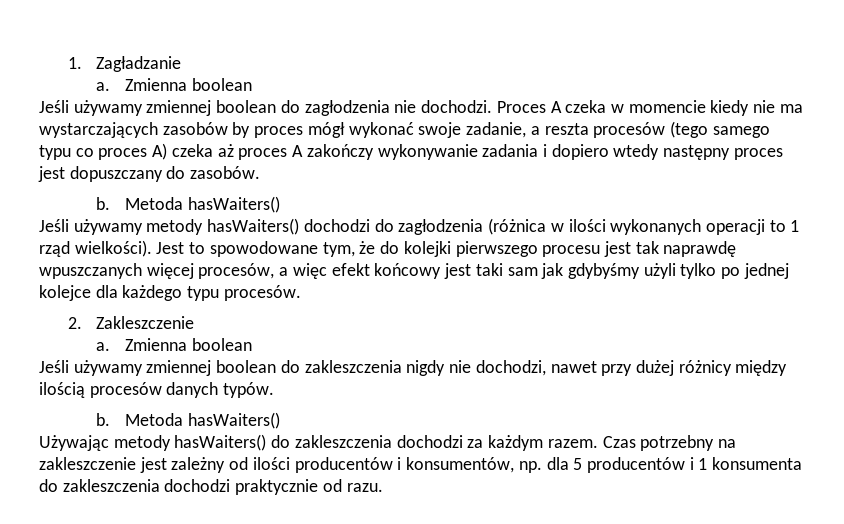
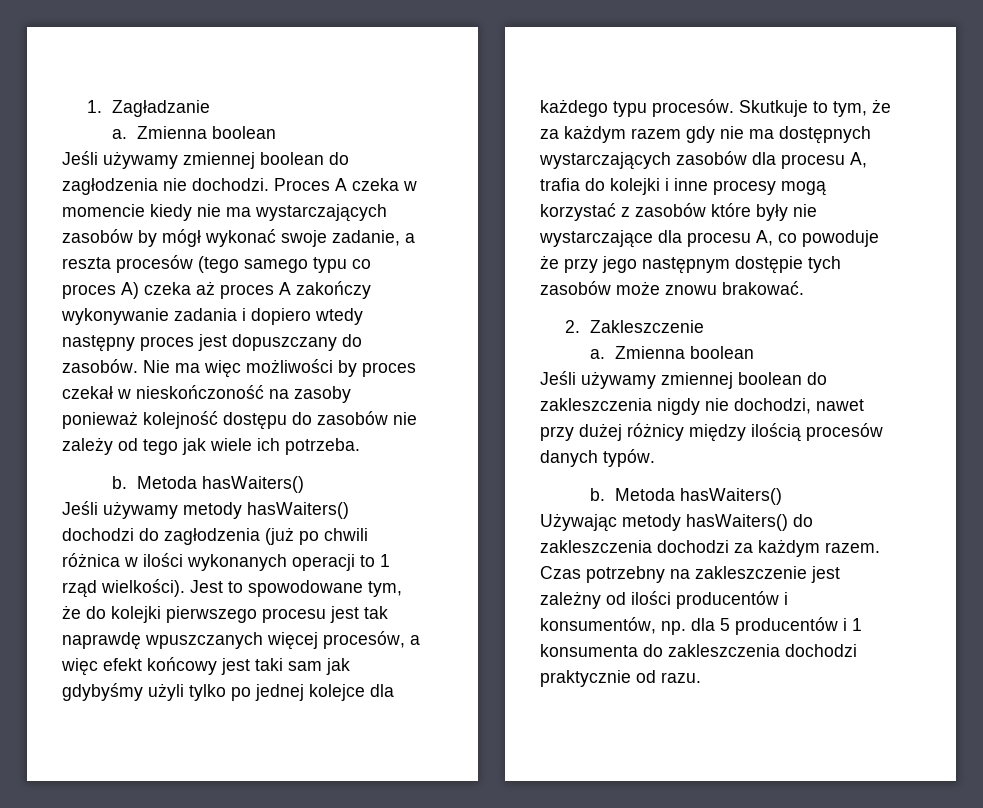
- Proces A czeka w momencie kiedy nie ma wystarczających zasobów by proces mógł wykonać swoje zadanie, a reszta procesów (tego samego typu co proces A) czeka aż proces A zakończy wykonywanie zadania i dopiero wtedy następny proces jest dopuszczany do zasobów.
+ Proces A czeka w momencie kiedy nie ma wystarczających zasobów by mógł wykonać swoje zadanie, a reszta procesów (tego samego typu co proces A) czeka aż proces A zakończy wykonywanie zadania i dopiero wtedy następny proces jest dopuszczany do zasobów. Nie ma więc możliwości by proces czekał w nieskończoność na zasoby ponieważ kolejność dostępu do zasobów nie zależy od tego jak wiele ich potrzeba.
- Jeśli używamy metody hasWaiters() dochodzi do zagłodzenia (różnica w ilości wykonanych operacji to 1 rząd wielkości).
+ Jeśli używamy metody hasWaiters() dochodzi do zagłodzenia (już po chwili różnica w ilości wykonanych operacji to 1 rząd wielkości).
+ Skutkuje to tym, że za każdym razem gdy nie ma dostępnych wystarczających zasobów dla procesu A, trafia do kolejki i inne procesy mogą korzystać z zasobów które były nie wystarczające dla procesu A, co powoduje że przy jego następnym dostępie tych zasobów może znowu brakować.

